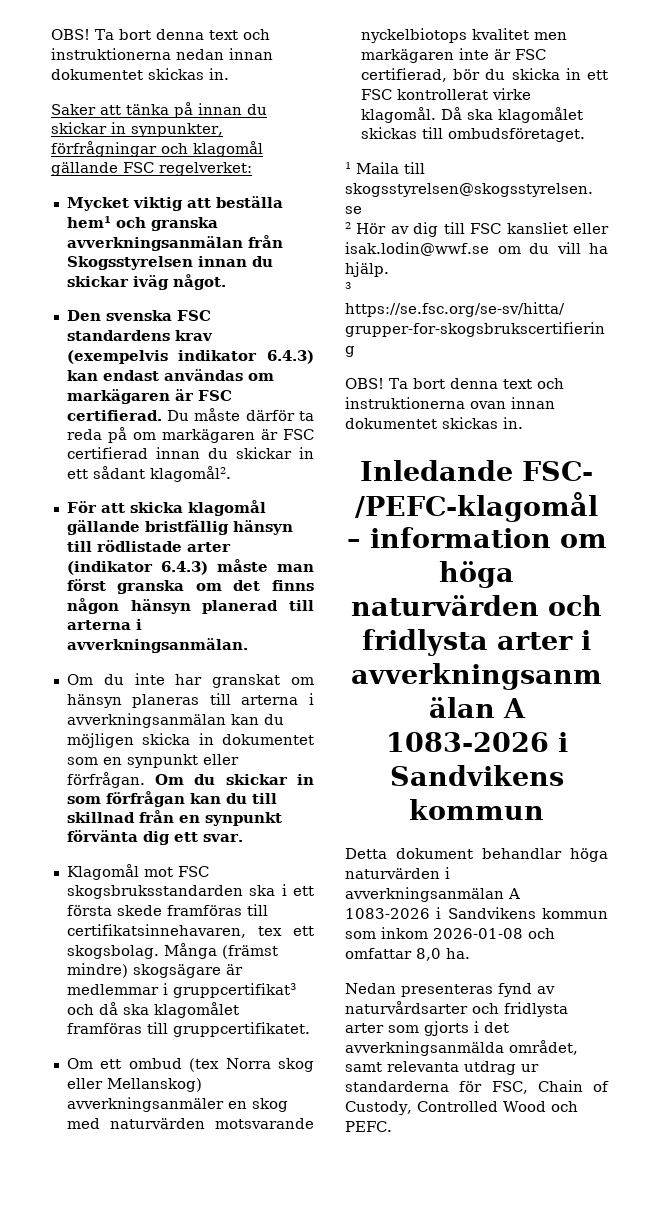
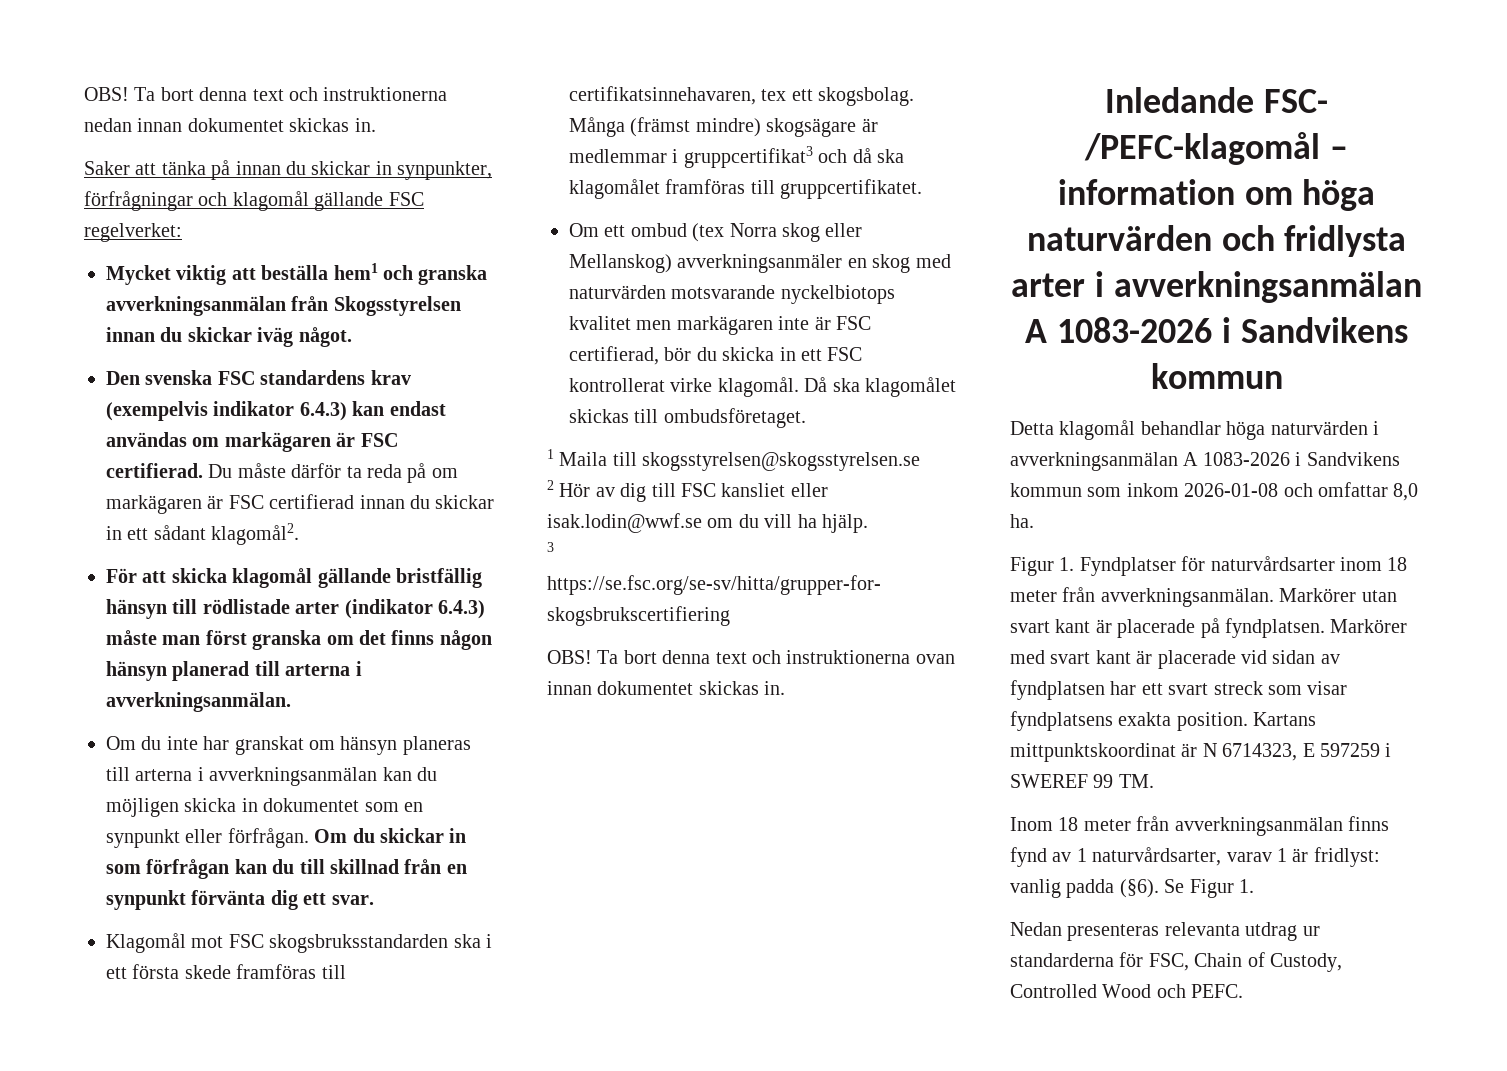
- Detta dokument behandlar höga naturvärden i avverkningsanmälan A 1083-2026 i Sandvikens kommun som inkom 2026-01-08 och omfattar 8,0 ha.
+ Detta klagomål behandlar höga naturvärden i avverkningsanmälan A 1083-2026 i Sandvikens kommun som inkom 2026-01-08 och omfattar 8,0 ha.
- Nedan presenteras fynd av naturvårdsarter och fridlysta arter som gjorts i det avverkningsanmälda området, samt relevanta utdrag ur standarderna för FSC, Chain of Custody, Controlled Wood och PEFC.
+ Figur 1. Fyndplatser för naturvårdsarter inom 18 meter från avverkningsanmälan. Markörer utan svart kant är placerade på fyndplatsen. Markörer med svart kant är placerade vid sidan av fyndplatsen har ett svart streck som visar fyndplatsens exakta position. Kartans mittpunktskoordinat är N 6714323, E 597259 i SWEREF 99 TM.
+ Inom 18 meter från avverkningsanmälan finns fynd av 1 naturvårdsarter, varav 1 är fridlyst: vanlig padda (§6). Se Figur 1.
+ Nedan presenteras relevanta utdrag ur standarderna för FSC, Chain of Custody, Controlled Wood och PEFC.

